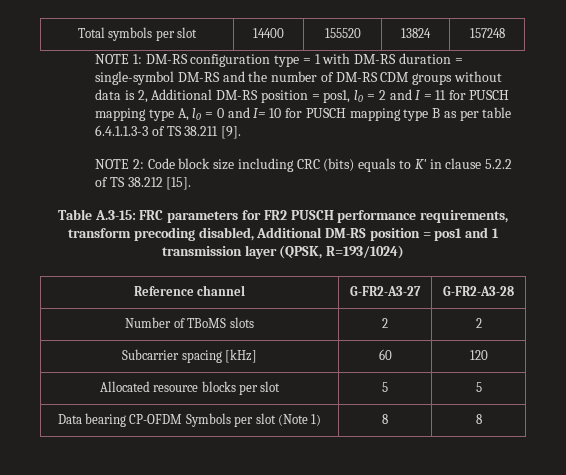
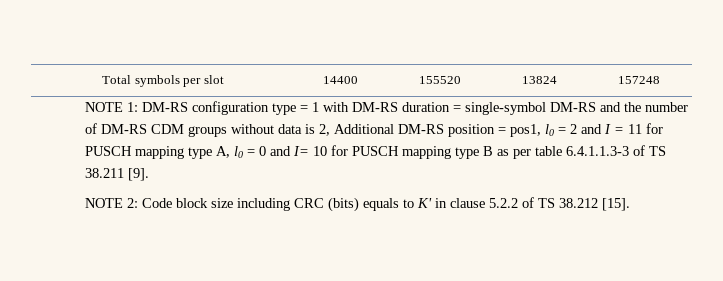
- Table A.3-15: FRC parameters for FR2 PUSCH performance requirements, transform precoding disabled, Additional DM-RS position = pos1 and 1 transmission layer (QPSK, R=193/1024)
- Reference channel | G-FR2-A3-27 | G-FR2-A3-28
- Number of TBoMS slots | 2 | 2
- Subcarrier spacing [kHz] | 60 | 120
- Allocated resource blocks per slot | 5 | 5
- Data bearing CP-OFDM Symbols per slot (Note 1) | 8 | 8

